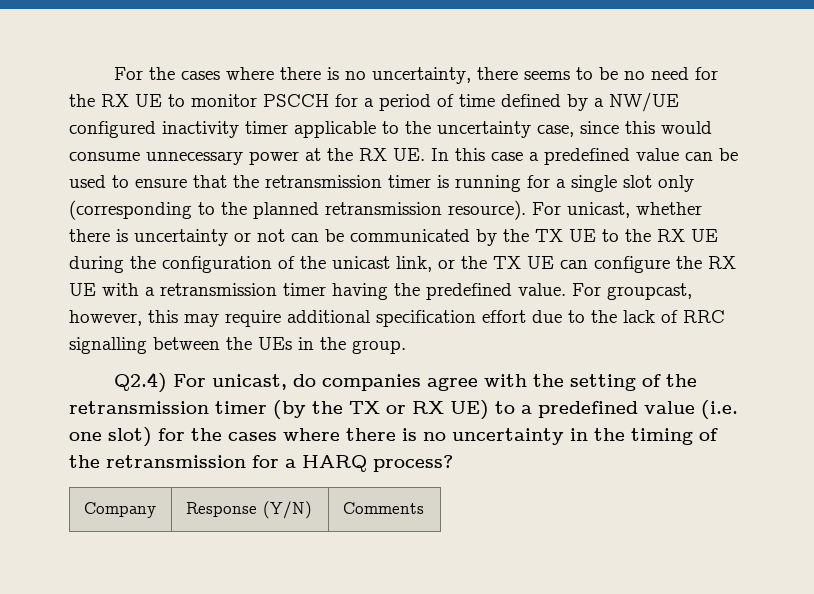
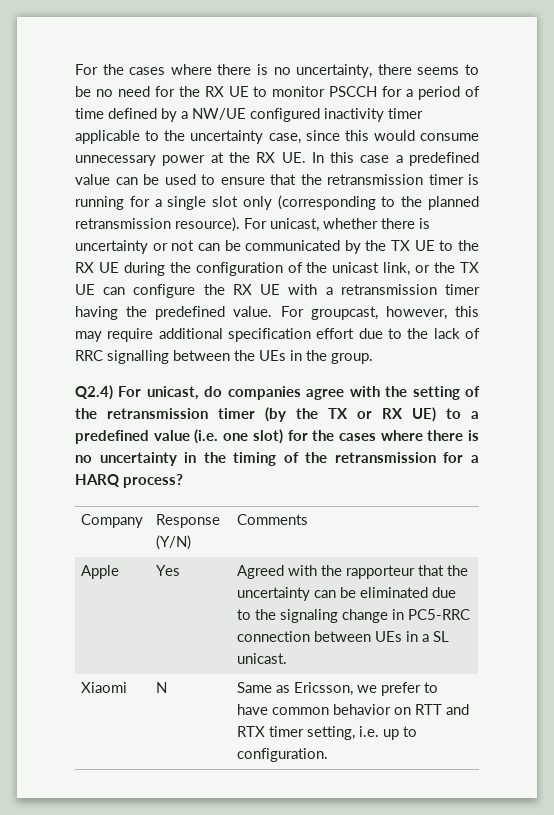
+ Apple | Yes | Agreed with the rapporteur that the uncertainty can be eliminated due to the signaling change in PC5-RRC connection between UEs in a SL unicast.
+ Xiaomi | N | Same as Ericsson, we prefer to have common behavior on RTT and RTX timer setting, i.e. up to configuration.

